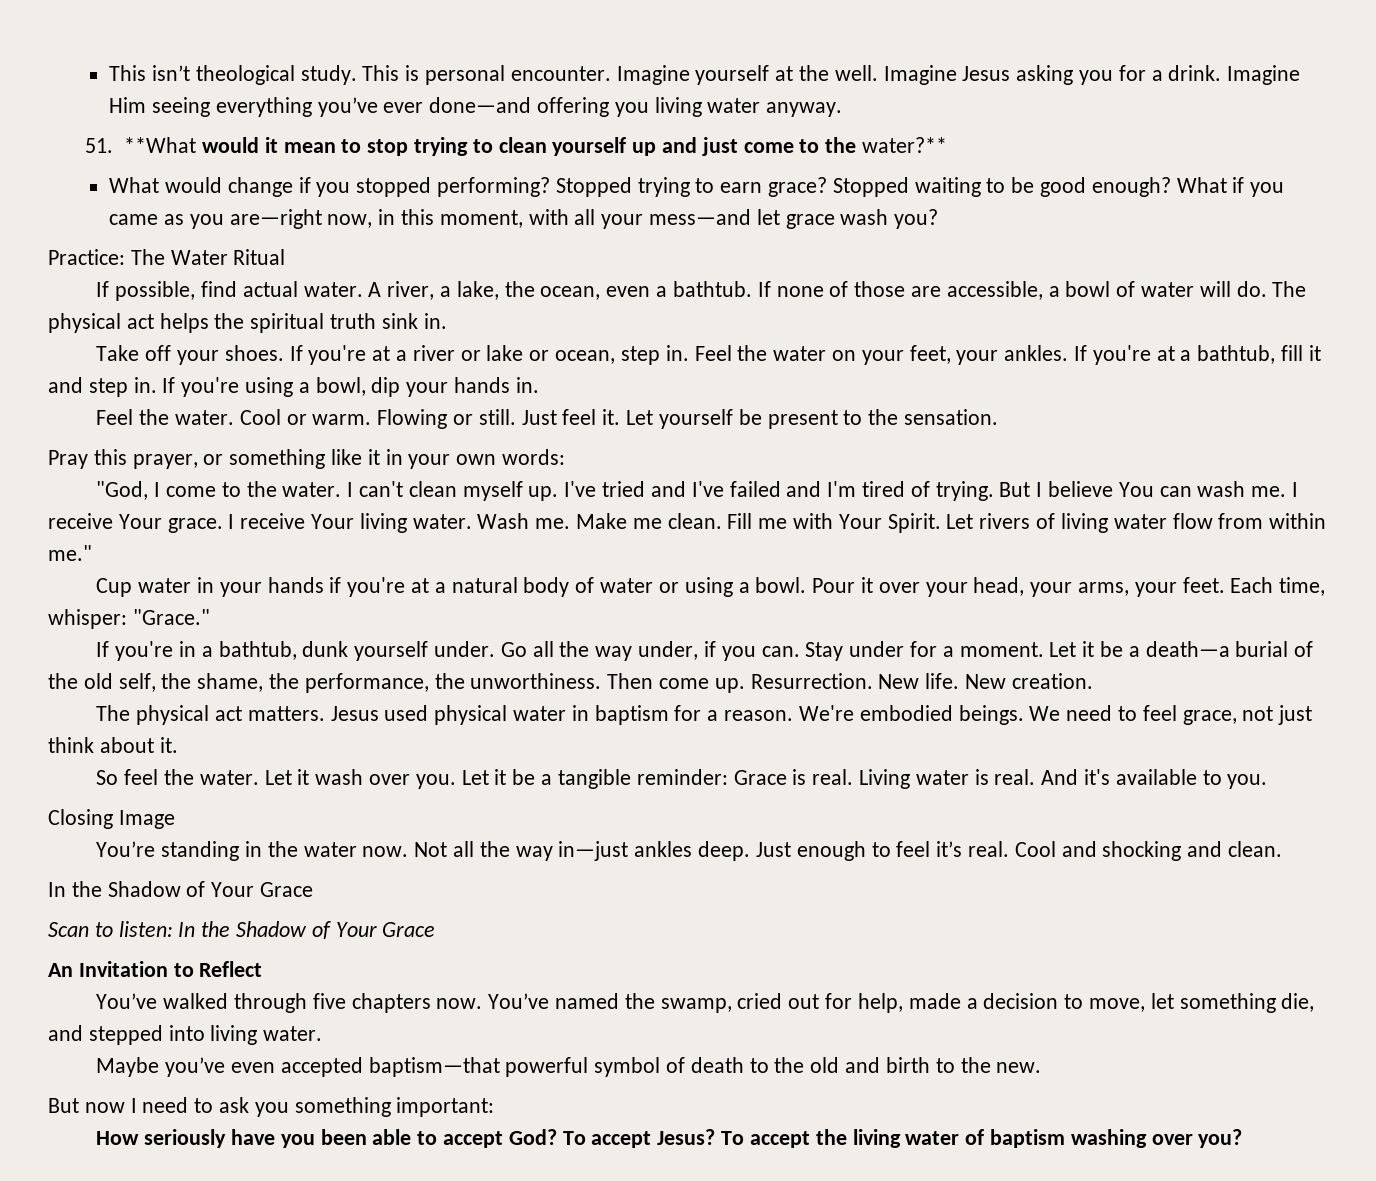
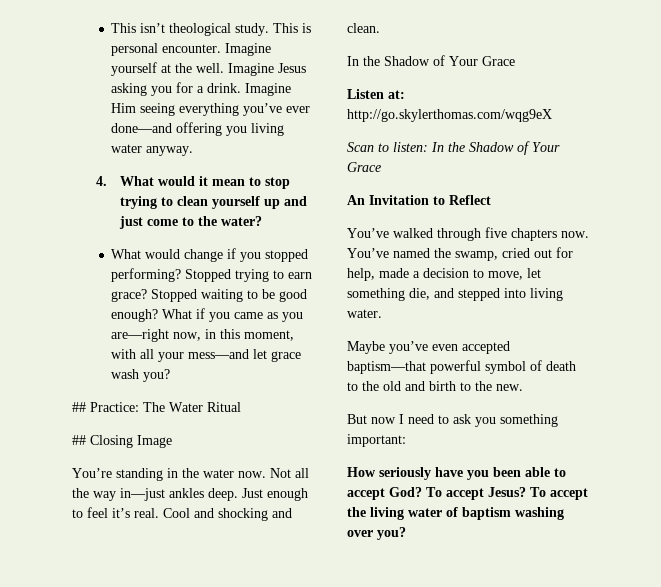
- 51. **What would it mean to stop trying to clean yourself up and just come to the water?**
+ 4. What would it mean to stop trying to clean yourself up and just come to the water?
- Practice: The Water Ritual
+ ## Practice: The Water Ritual
- If possible, find actual water. A river, a lake, the ocean, even a bathtub. If none of those are accessible, a bowl of water will do. The physical act helps the spiritual truth sink in.
- Take off your shoes. If you're at a river or lake or ocean, step in. Feel the water on your feet, your ankles. If you're at a bathtub, fill it and step in. If you're using a bowl, dip your hands in.
- Feel the water. Cool or warm. Flowing or still. Just feel it. Let yourself be present to the sensation.
- Pray this prayer, or something like it in your own words:
- "God, I come to the water. I can't clean myself up. I've tried and I've failed and I'm tired of trying. But I believe You can wash me. I receive Your grace. I receive Your living water. Wash me. Make me clean. Fill me with Your Spirit. Let rivers of living water flow from within me."
- Cup water in your hands if you're at a natural body of water or using a bowl. Pour it over your head, your arms, your feet. Each time, whisper: "Grace."
- If you're in a bathtub, dunk yourself under. Go all the way under, if you can. Stay under for a moment. Let it be a death—a burial of the old self, the shame, the performance, the unworthiness. Then come up. Resurrection. New life. New creation.
- The physical act matters. Jesus used physical water in baptism for a reason. We're embodied beings. We need to feel grace, not just think about it.
- So feel the water. Let it wash over you. Let it be a tangible reminder: Grace is real. Living water is real. And it's available to you.
- Closing Image
+ ## Closing Image
+ Listen at: http://go.skylerthomas.com/wqg9eX

